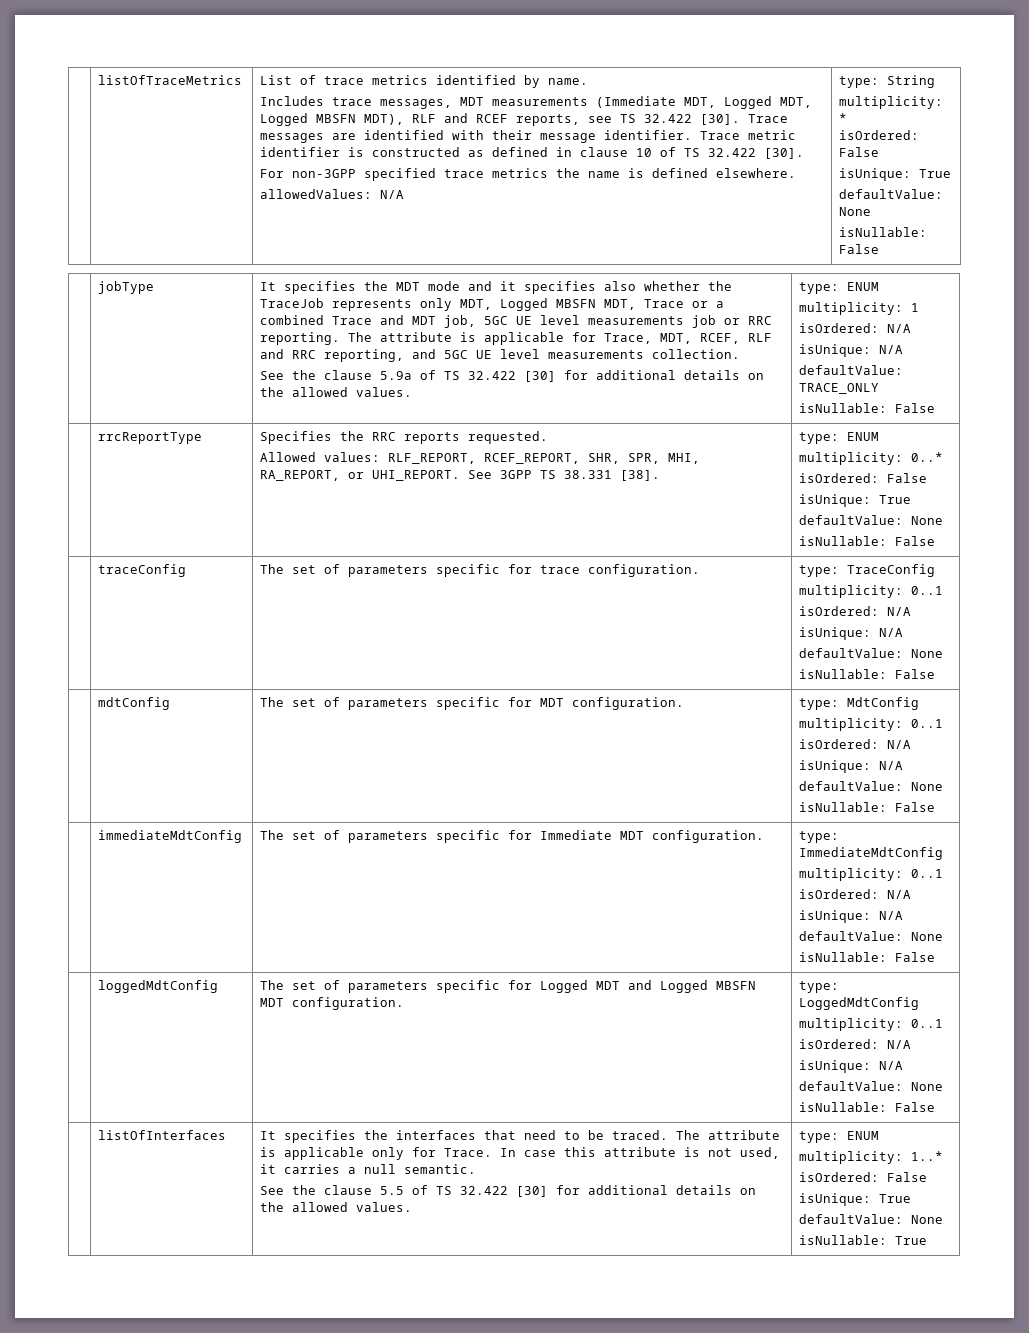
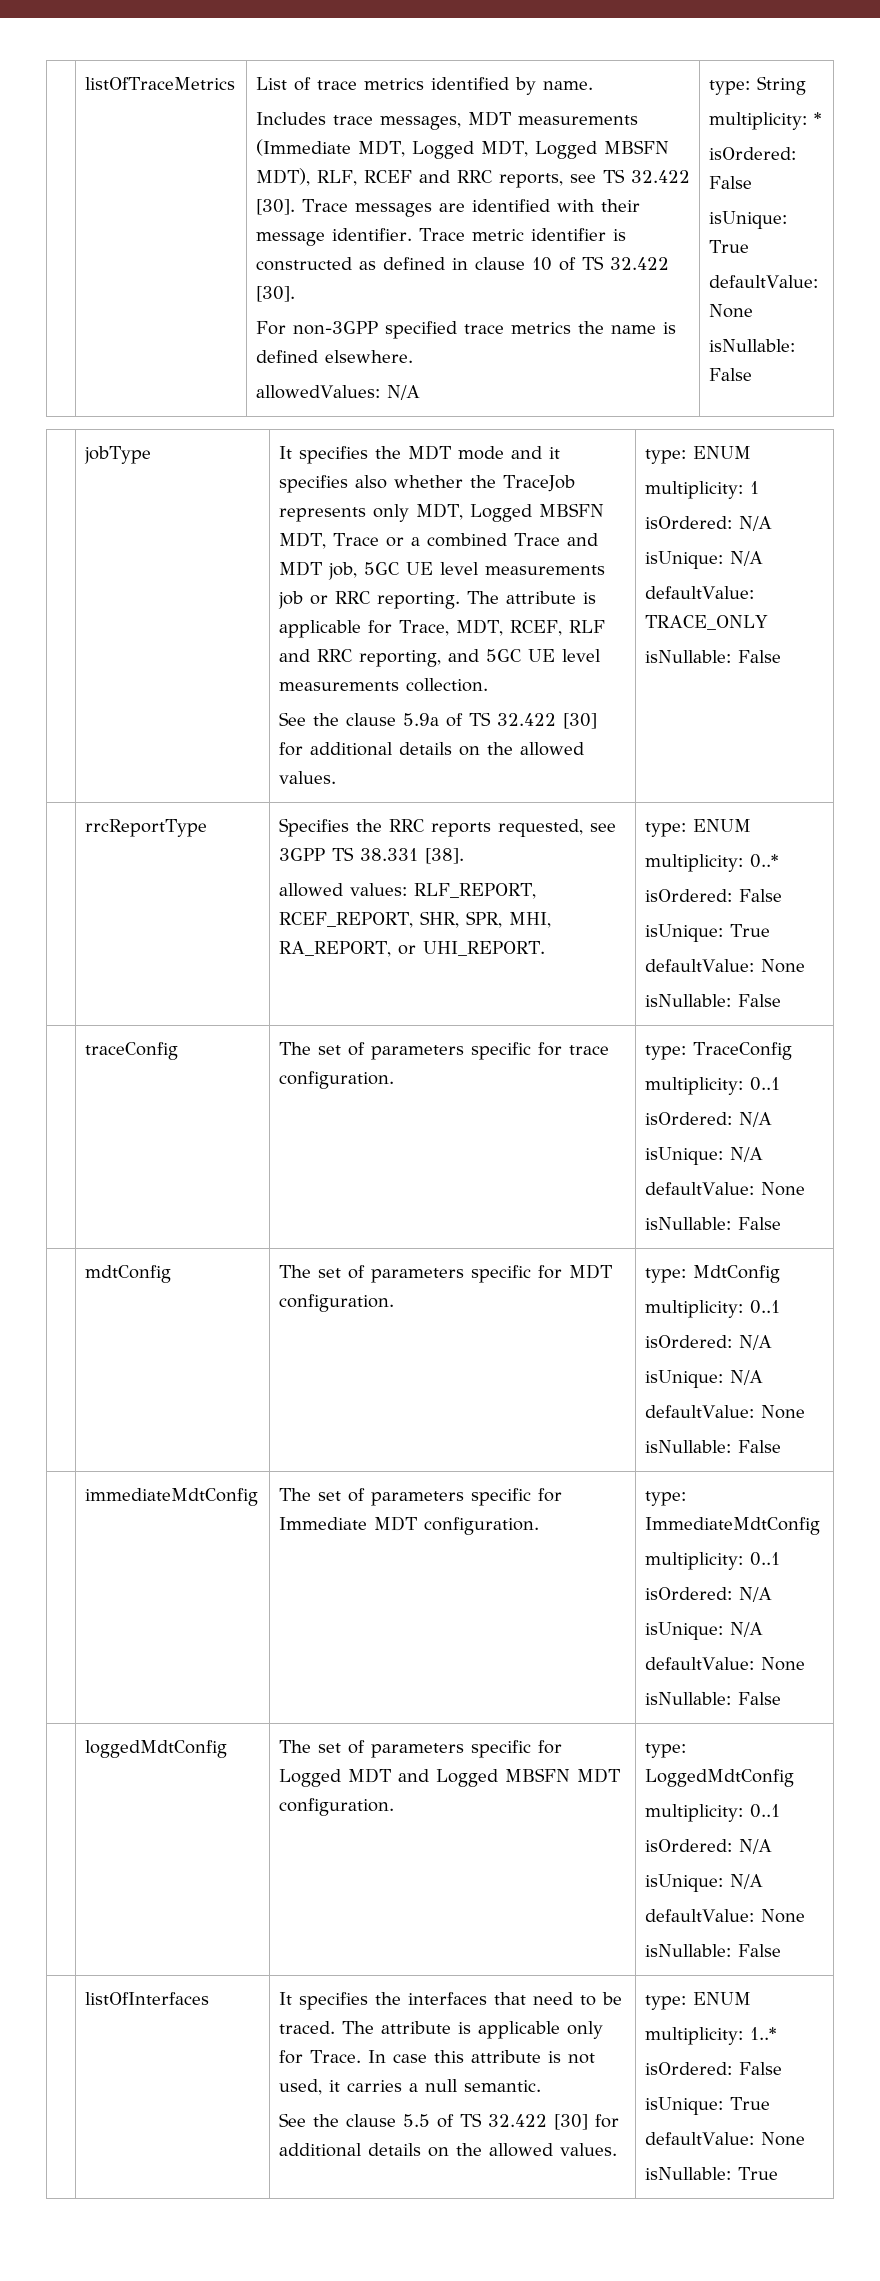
- Includes trace messages, MDT measurements (Immediate MDT, Logged MDT, Logged MBSFN MDT), RLF and RCEF reports, see TS 32.422 [30].
+ Includes trace messages, MDT measurements (Immediate MDT, Logged MDT, Logged MBSFN MDT), RLF, RCEF and RRC reports, see TS 32.422 [30].
- | rrcReportType | Specifies the RRC reports requested.
- Allowed values: RLF_REPORT, RCEF_REPORT, SHR, SPR, MHI, RA_REPORT, or UHI_REPORT. See 3GPP TS 38.331 [38]. | type: ENUM
+ | rrcReportType | Specifies the RRC reports requested, see 3GPP TS 38.331 [38].
+ allowed values: RLF_REPORT, RCEF_REPORT, SHR, SPR, MHI, RA_REPORT, or UHI_REPORT. | type: ENUM

